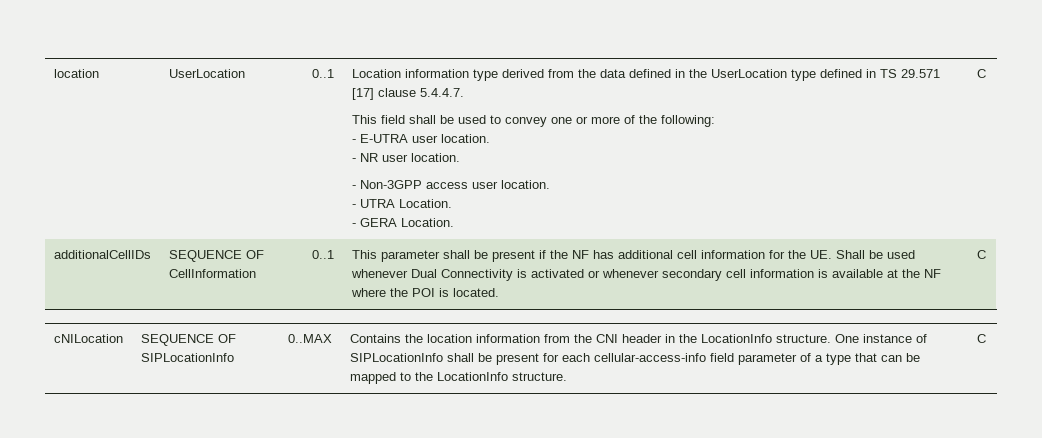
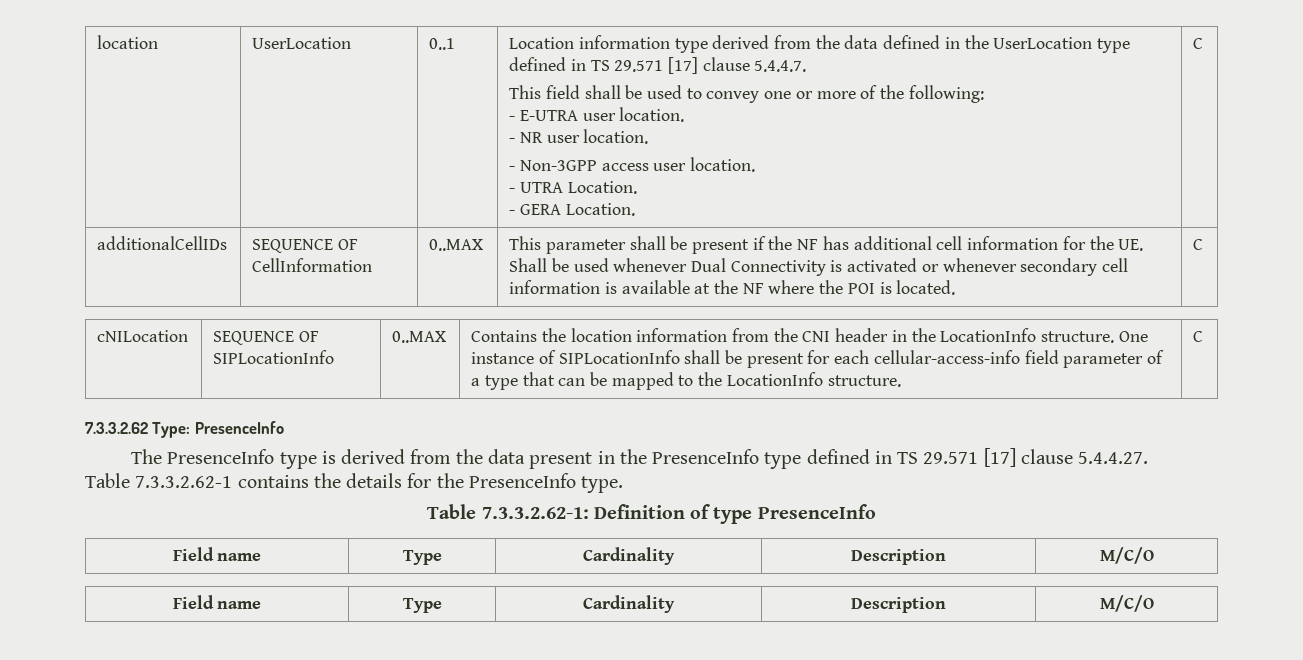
- SEQUENCE OF CellInformation | 0..1
+ SEQUENCE OF CellInformation | 0..MAX
+ 7.3.3.2.62 Type: PresenceInfo
+ The PresenceInfo type is derived from the data present in the PresenceInfo type defined in TS 29.571 [17] clause 5.4.4.27.
+ Table 7.3.3.2.62-1 contains the details for the PresenceInfo type.
+ Table 7.3.3.2.62-1: Definition of type PresenceInfo
+ Field name | Type | Cardinality | Description | M/C/O
+ Field name | Type | Cardinality | Description | M/C/O

